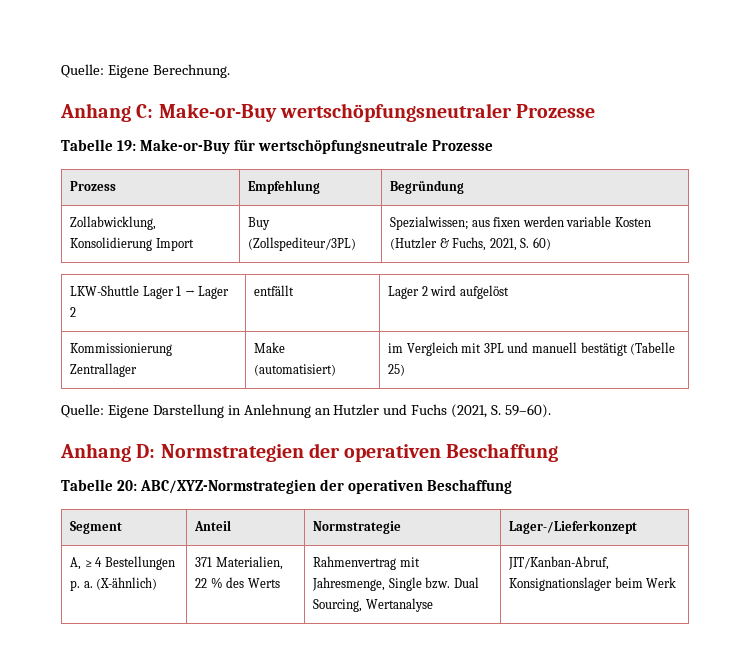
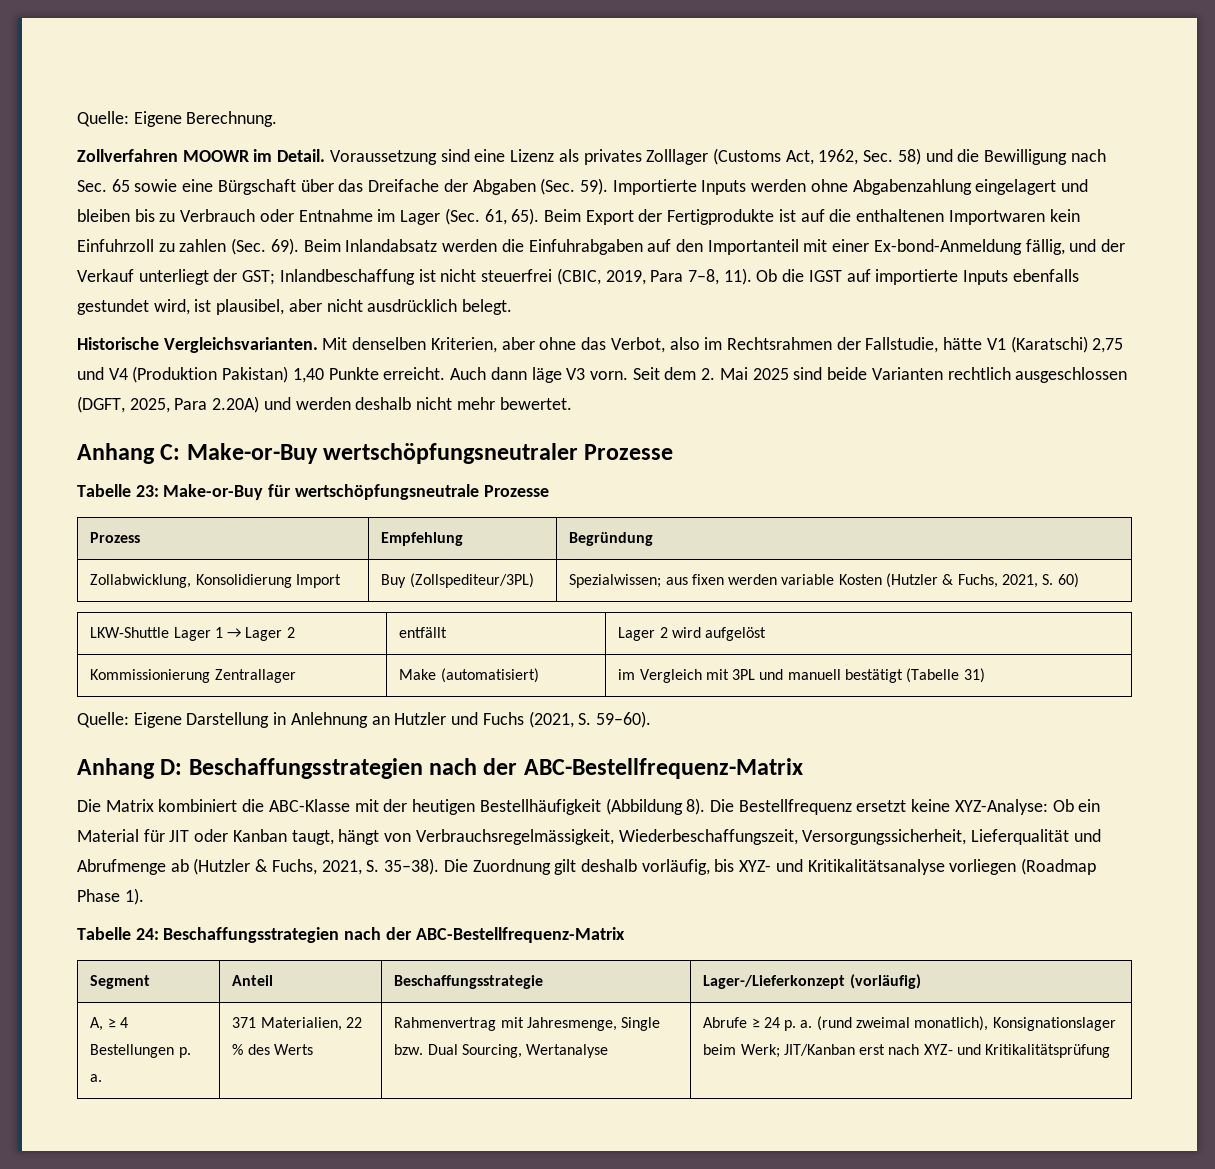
+ Zollverfahren MOOWR im Detail. Voraussetzung sind eine Lizenz als privates Zolllager (Customs Act, 1962, Sec. 58) und die Bewilligung nach Sec. 65 sowie eine Bürgschaft über das Dreifache der Abgaben (Sec. 59). Importierte Inputs werden ohne Abgabenzahlung eingelagert und bleiben bis zu Verbrauch oder Entnahme im Lager (Sec. 61, 65). Beim Export der Fertigprodukte ist auf die enthaltenen Importwaren kein Einfuhrzoll zu zahlen (Sec. 69). Beim Inlandabsatz werden die Einfuhrabgaben auf den Importanteil mit einer Ex-bond-Anmeldung fällig, und der Verkauf unterliegt der GST; Inlandbeschaffung ist nicht steuerfrei (CBIC, 2019, Para 7–8, 11). Ob die IGST auf importierte Inputs ebenfalls gestundet wird, ist plausibel, aber nicht ausdrücklich belegt.
+ Historische Vergleichsvarianten. Mit denselben Kriterien, aber ohne das Verbot, also im Rechtsrahmen der Fallstudie, hätte V1 (Karatschi) 2,75 und V4 (Produktion Pakistan) 1,40 Punkte erreicht. Auch dann läge V3 vorn. Seit dem 2. Mai 2025 sind beide Varianten rechtlich ausgeschlossen (DGFT, 2025, Para 2.20A) und werden deshalb nicht mehr bewertet.
- Tabelle 19: Make-or-Buy für wertschöpfungsneutrale Prozesse
+ Tabelle 23: Make-or-Buy für wertschöpfungsneutrale Prozesse
- Kommissionierung Zentrallager | Make (automatisiert) | im Vergleich mit 3PL und manuell bestätigt (Tabelle 25)
+ Kommissionierung Zentrallager | Make (automatisiert) | im Vergleich mit 3PL und manuell bestätigt (Tabelle 31)
- Anhang D: Normstrategien der operativen Beschaffung
- Tabelle 20: ABC/XYZ-Normstrategien der operativen Beschaffung
+ Anhang D: Beschaffungsstrategien nach der ABC-Bestellfrequenz-Matrix
+ Die Matrix kombiniert die ABC-Klasse mit der heutigen Bestellhäufigkeit (Abbildung 8). Die Bestellfrequenz ersetzt keine XYZ-Analyse: Ob ein Material für JIT oder Kanban taugt, hängt von Verbrauchsregelmässigkeit, Wiederbeschaffungszeit, Versorgungssicherheit, Lieferqualität und Abrufmenge ab (Hutzler & Fuchs, 2021, S. 35–38). Die Zuordnung gilt deshalb vorläufig, bis XYZ- und Kritikalitätsanalyse vorliegen (Roadmap Phase 1).
+ Tabelle 24: Beschaffungsstrategien nach der ABC-Bestellfrequenz-Matrix
- Segment | Anteil | Normstrategie | Lager-/Lieferkonzept
+ Segment | Anteil | Beschaffungsstrategie | Lager-/Lieferkonzept (vorläufig)
- A, ≥ 4 Bestellungen p. a. (X-ähnlich) | 371 Materialien, 22 % des Werts | Rahmenvertrag mit Jahresmenge, Single bzw. Dual Sourcing, Wertanalyse | JIT/Kanban-Abruf, Konsignationslager beim Werk
+ A, ≥ 4 Bestellungen p. a. | 371 Materialien, 22 % des Werts | Rahmenvertrag mit Jahresmenge, Single bzw. Dual Sourcing, Wertanalyse | Abrufe ≥ 24 p. a. (rund zweimal monatlich), Konsignationslager beim Werk; JIT/Kanban erst nach XYZ- und Kritikalitätsprüfung

